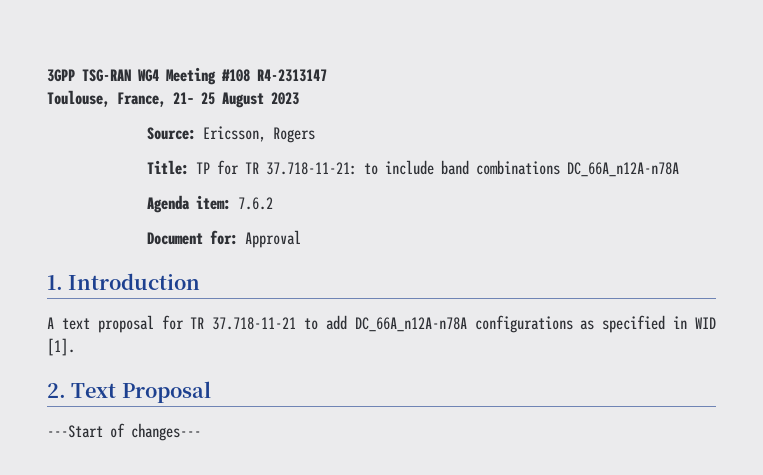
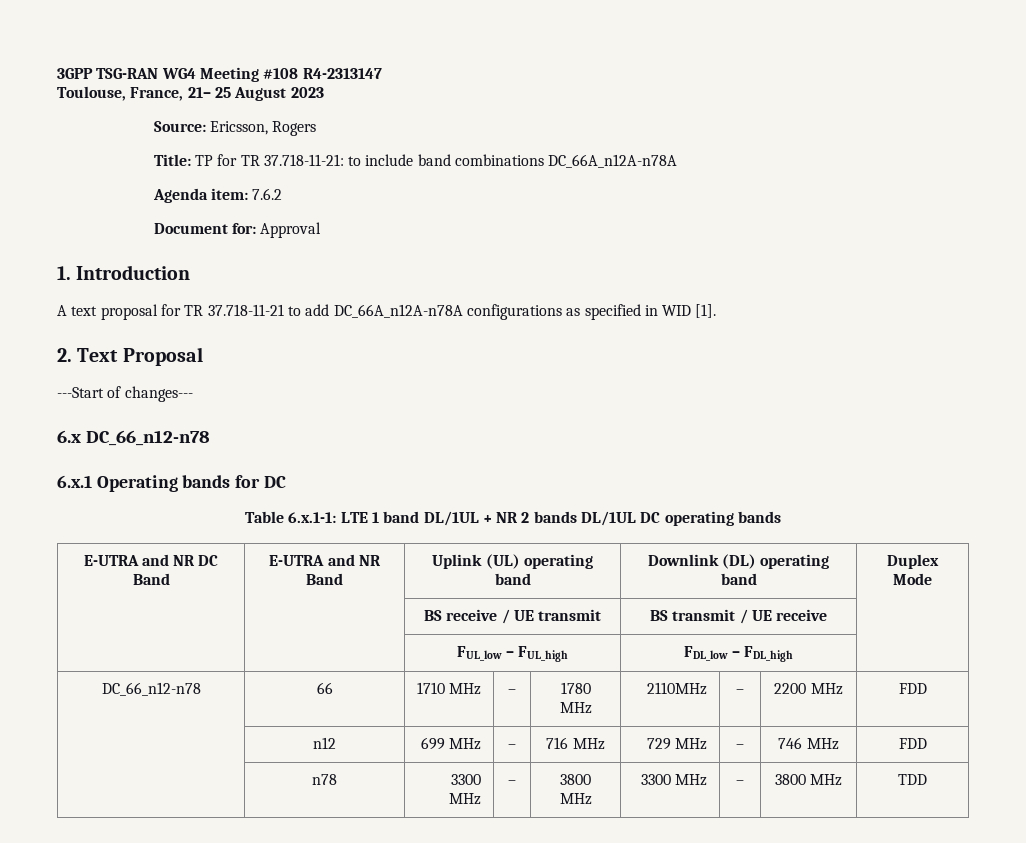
+ 6.x DC_66_n12-n78
+ 6.x.1 Operating bands for DC
+ Table 6.x.1-1: LTE 1 band DL/1UL + NR 2 bands DL/1UL DC operating bands
+ E-UTRA and NR DC Band | E-UTRA and NR Band | Uplink (UL) operating band | Downlink (DL) operating band | Duplex Mode
+ | | BS receive / UE transmit | BS transmit / UE receive |
+ | | FUL_low – FUL_high | FDL_low – FDL_high |
+ DC_66_n12-n78 | 66 | 1710 MHz | – | 1780 MHz | 2110MHz | – | 2200 MHz | FDD
+ | n12 | 699 MHz | – | 716 MHz | 729 MHz | – | 746 MHz | FDD
+ | n78 | 3300 MHz | – | 3800 MHz | 3300 MHz | – | 3800 MHz | TDD

